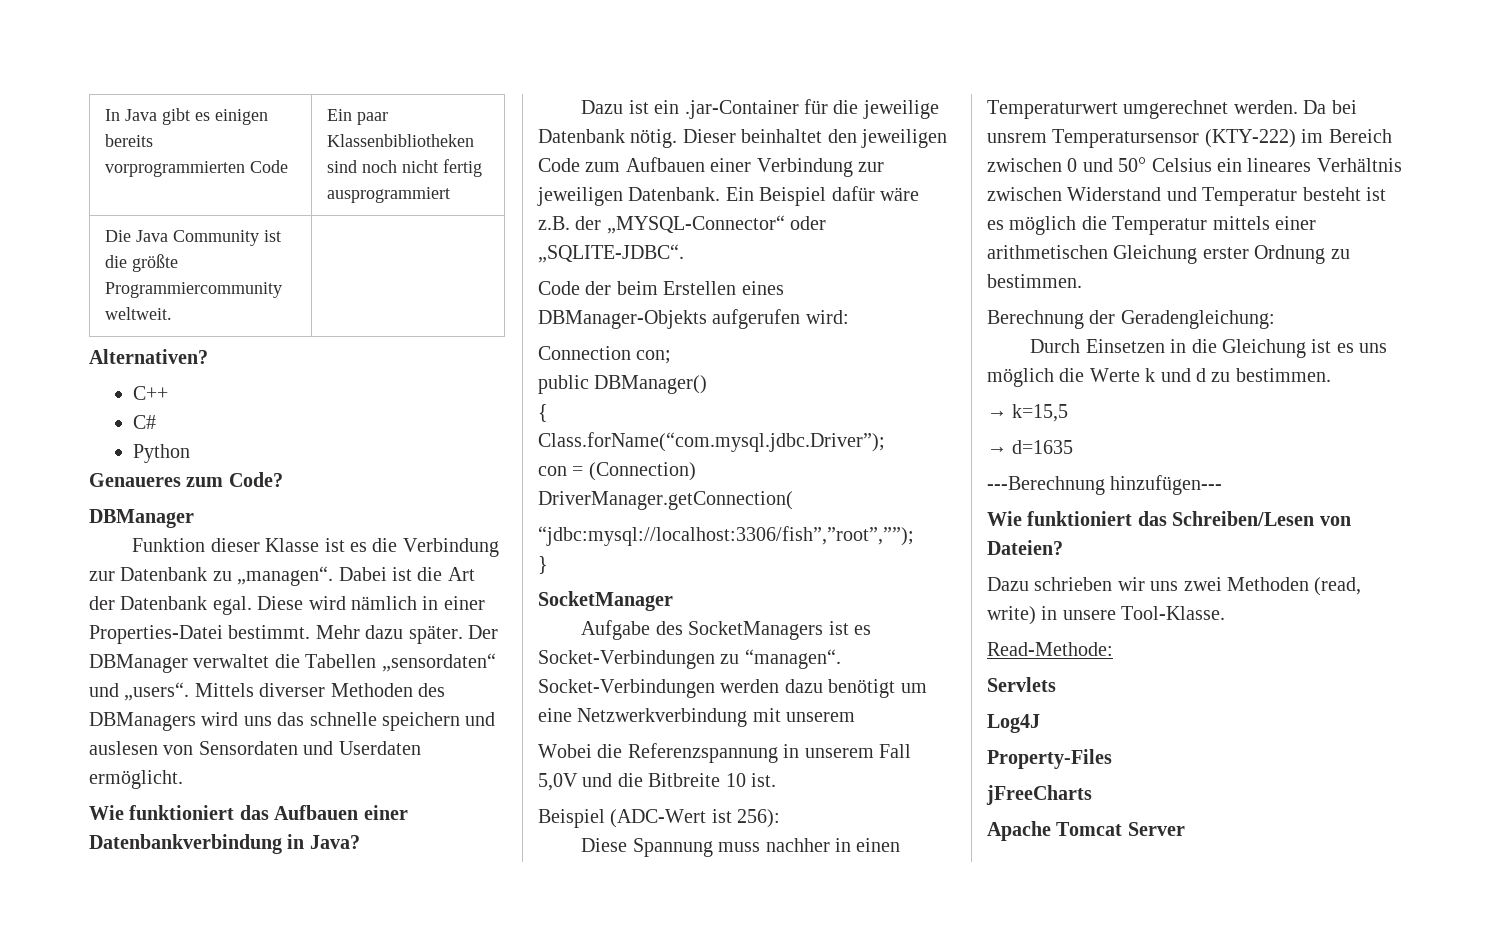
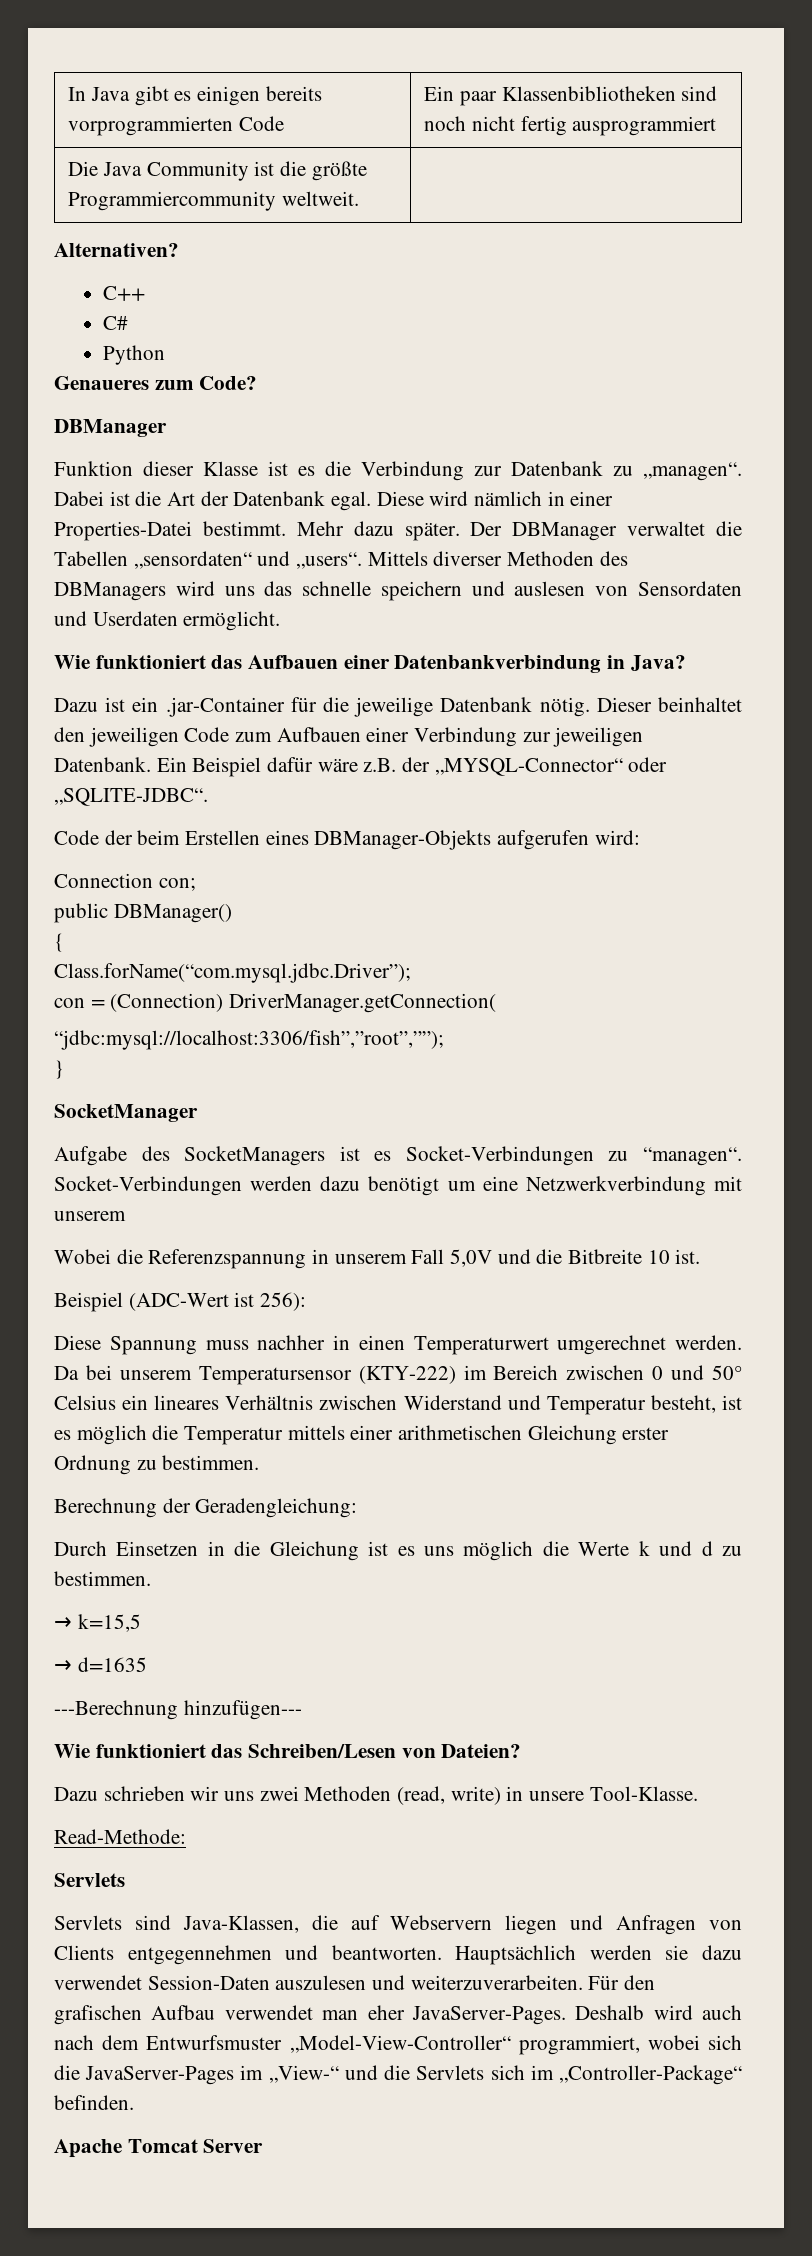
- Da bei unsrem Temperatursensor (KTY-222) im Bereich zwischen 0 und 50° Celsius ein lineares Verhältnis zwischen Widerstand und Temperatur besteht ist es möglich die Temperatur mittels einer arithmetischen Gleichung erster Ordnung zu bestimmen.
+ Da bei unserem Temperatursensor (KTY-222) im Bereich zwischen 0 und 50° Celsius ein lineares Verhältnis zwischen Widerstand und Temperatur besteht, ist es möglich die Temperatur mittels einer arithmetischen Gleichung erster Ordnung zu bestimmen.
- Log4J
- Property-Files
- jFreeCharts
+ Servlets sind Java-Klassen, die auf Webservern liegen und Anfragen von Clients entgegennehmen und beantworten. Hauptsächlich werden sie dazu verwendet Session-Daten auszulesen und weiterzuverarbeiten. Für den grafischen Aufbau verwendet man eher JavaServer-Pages. Deshalb wird auch nach dem Entwurfsmuster „Model-View-Controller“ programmiert, wobei sich die JavaServer-Pages im „View-“ und die Servlets sich im „Controller-Package“ befinden.

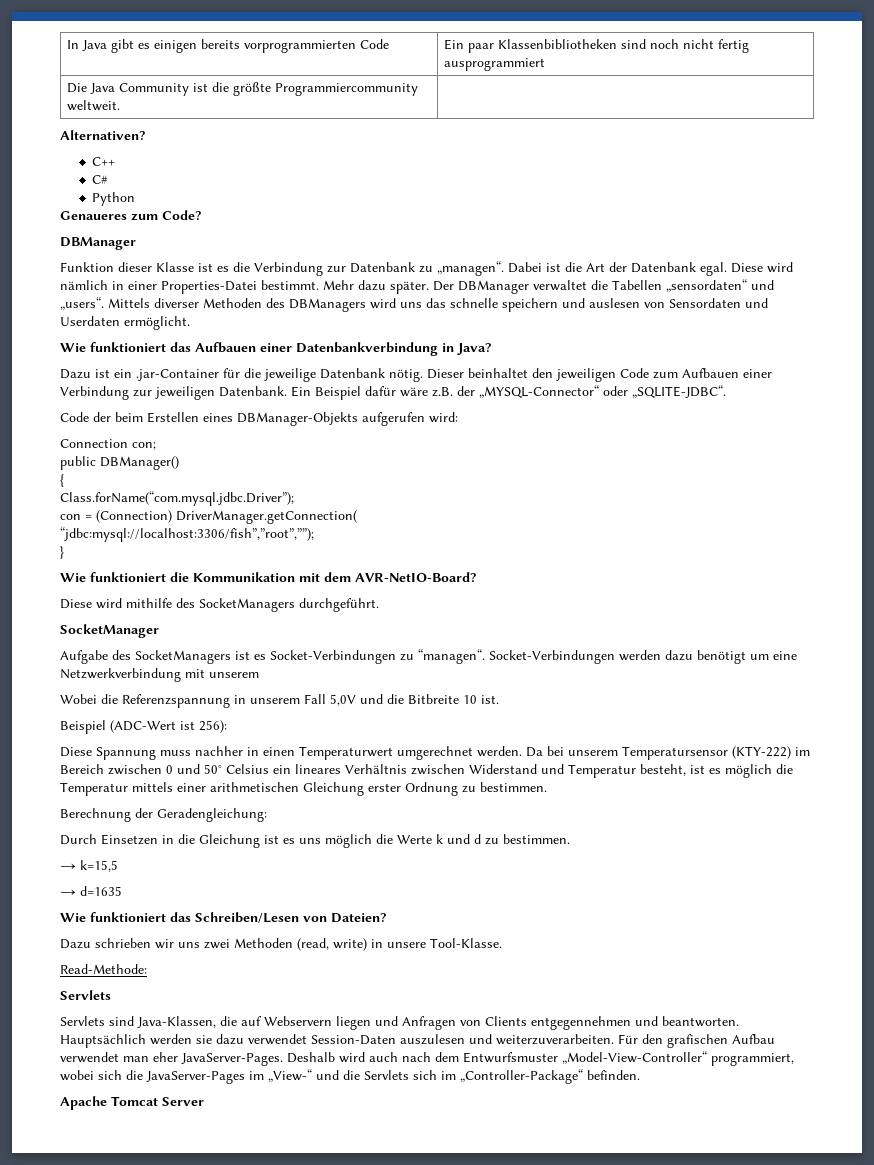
+ Wie funktioniert die Kommunikation mit dem AVR-NetIO-Board?
+ Diese wird mithilfe des SocketManagers durchgeführt.
- ---Berechnung hinzufügen---

